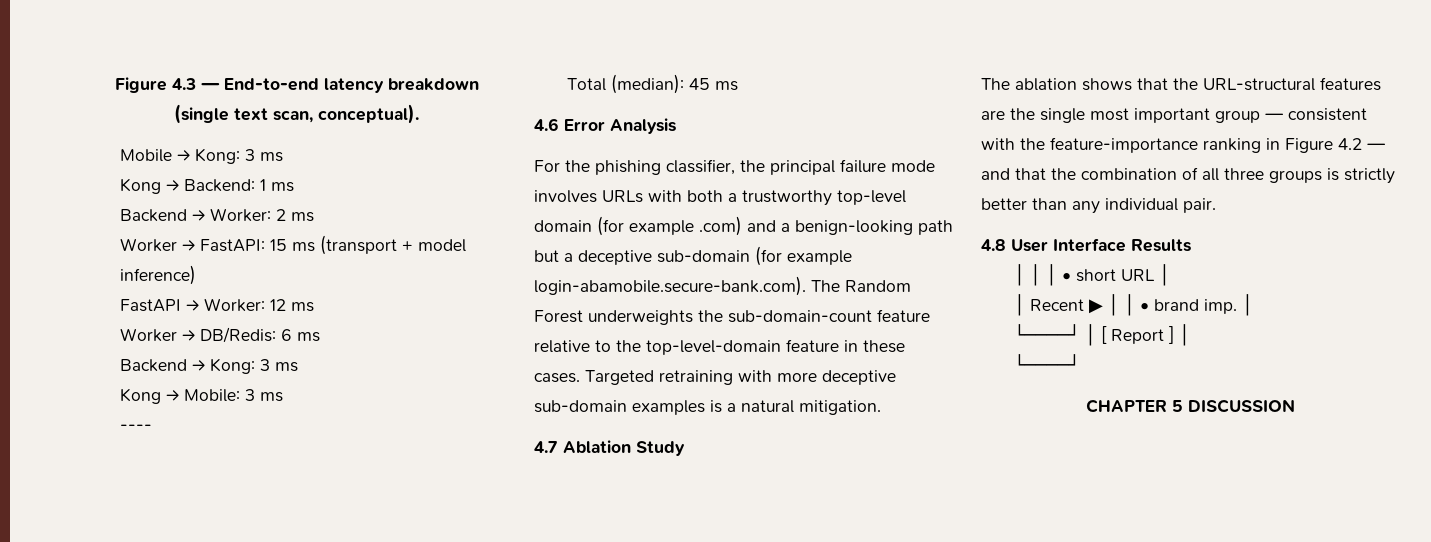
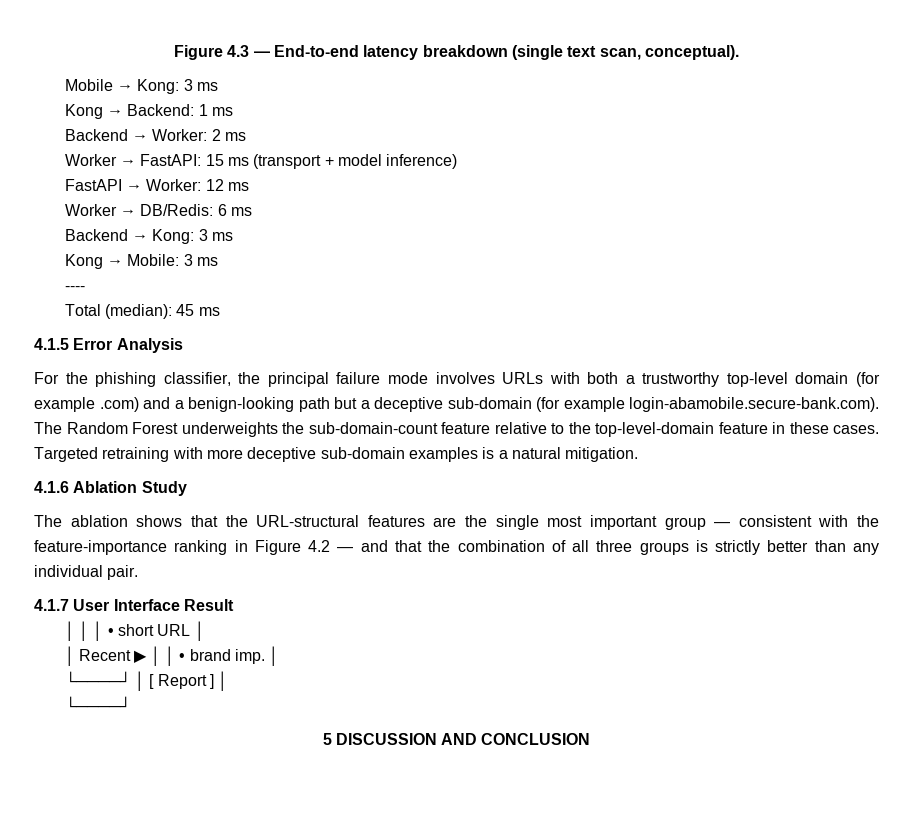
- 4.6 Error Analysis
+ 4.1.5 Error Analysis
- 4.7 Ablation Study
+ 4.1.6 Ablation Study
- 4.8 User Interface Results
+ 4.1.7 User Interface Result
- CHAPTER 5 DISCUSSION
+ 5 DISCUSSION AND CONCLUSION

